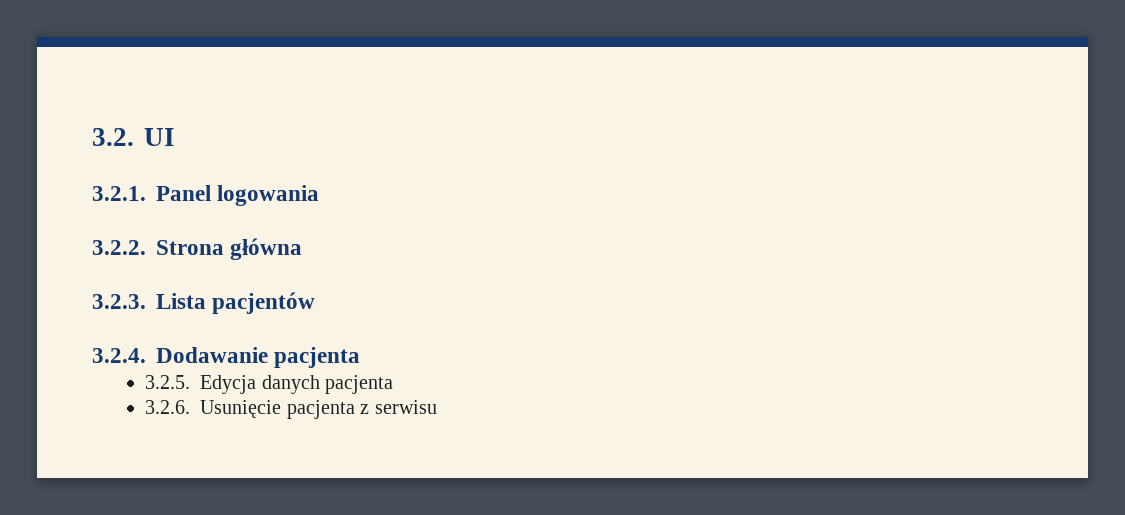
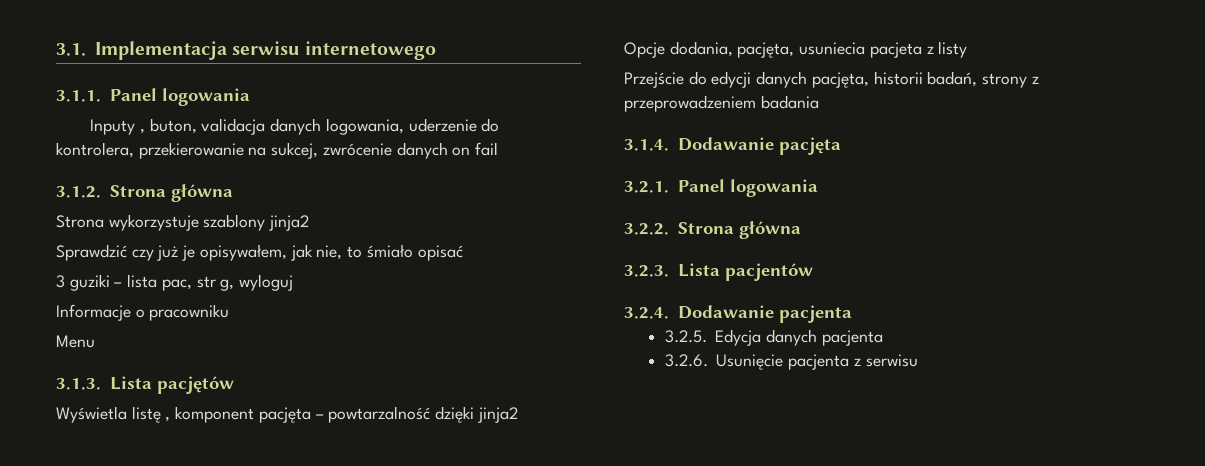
- 3.2. UI
+ 3.1. Implementacja serwisu internetowego
+ 3.1.1. Panel logowania
+ Inputy , buton, validacja danych logowania, uderzenie do kontrolera, przekierowanie na sukcej, zwrócenie danych on fail
+ 3.1.2. Strona główna
+ Strona wykorzystuje szablony jinja2
+ Sprawdzić czy już je opisywałem, jak nie, to śmiało opisać
+ 3 guziki – lista pac, str g, wyloguj
+ Informacje o pracowniku
+ Menu
+ 3.1.3. Lista pacjętów
+ Wyświetla listę , komponent pacjęta – powtarzalność dzięki jinja2
+ Opcje dodania, pacjęta, usuniecia pacjeta z listy
+ Przejście do edycji danych pacjęta, historii badań, strony z przeprowadzeniem badania
+ 3.1.4. Dodawanie pacjęta

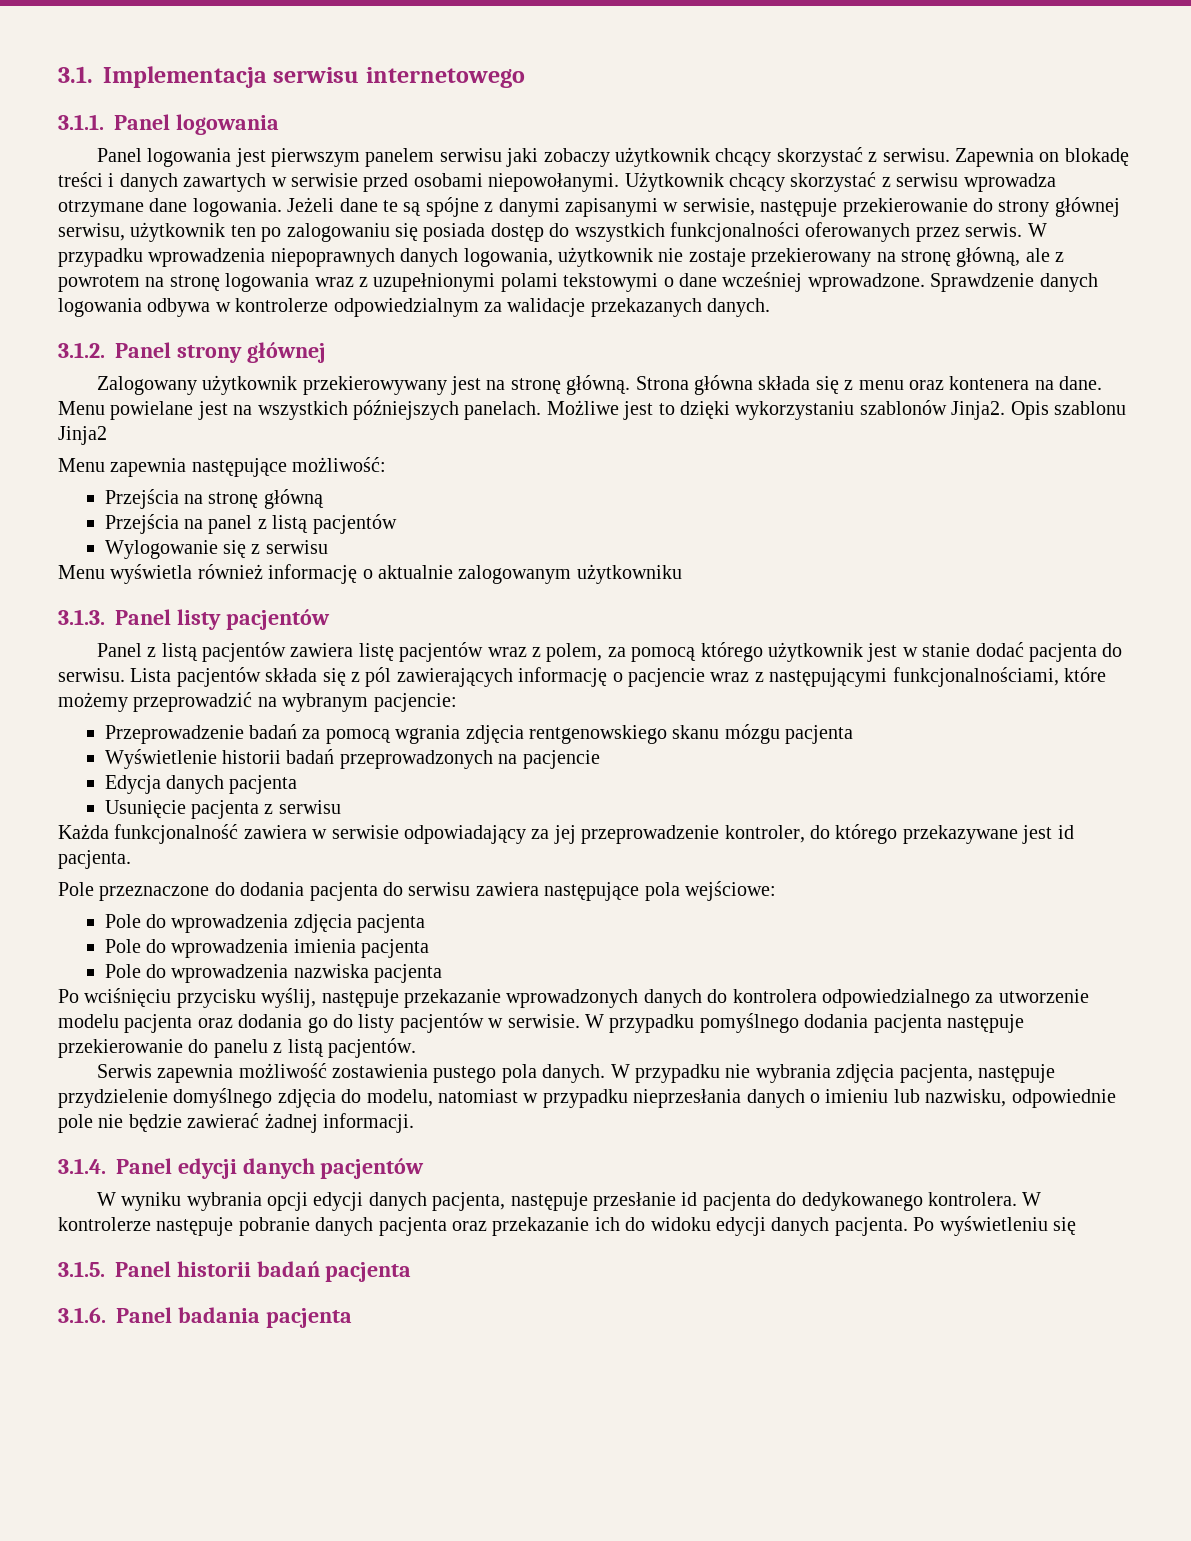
- Inputy , buton, validacja danych logowania, uderzenie do kontrolera, przekierowanie na sukcej, zwrócenie danych on fail
- 3.1.2. Strona główna
- Strona wykorzystuje szablony jinja2
- Sprawdzić czy już je opisywałem, jak nie, to śmiało opisać
- 3 guziki – lista pac, str g, wyloguj
- Informacje o pracowniku
- Menu
- 3.1.3. Lista pacjętów
- Wyświetla listę , komponent pacjęta – powtarzalność dzięki jinja2
- Opcje dodania, pacjęta, usuniecia pacjeta z listy
- Przejście do edycji danych pacjęta, historii badań, strony z przeprowadzeniem badania
- 3.1.4. Dodawanie pacjęta
- 3.2.1. Panel logowania
- 3.2.2. Strona główna
- 3.2.3. Lista pacjentów
- 3.2.4. Dodawanie pacjenta
- 3.2.5. Edycja danych pacjenta
+ Panel logowania jest pierwszym panelem serwisu jaki zobaczy użytkownik chcący skorzystać z serwisu. Zapewnia on blokadę treści i danych zawartych w serwisie przed osobami niepowołanymi. Użytkownik chcący skorzystać z serwisu wprowadza otrzymane dane logowania. Jeżeli dane te są spójne z danymi zapisanymi w serwisie, następuje przekierowanie do strony głównej serwisu, użytkownik ten po zalogowaniu się posiada dostęp do wszystkich funkcjonalności oferowanych przez serwis. W przypadku wprowadzenia niepoprawnych danych logowania, użytkownik nie zostaje przekierowany na stronę główną, ale z powrotem na stronę logowania wraz z uzupełnionymi polami tekstowymi o dane wcześniej wprowadzone. Sprawdzenie danych logowania odbywa w kontrolerze odpowiedzialnym za walidacje przekazanych danych.
+ 3.1.2. Panel strony głównej
+ Zalogowany użytkownik przekierowywany jest na stronę główną. Strona główna składa się z menu oraz kontenera na dane. Menu powielane jest na wszystkich późniejszych panelach. Możliwe jest to dzięki wykorzystaniu szablonów Jinja2. Opis szablonu Jinja2
+ Menu zapewnia następujące możliwość:
+ Przejścia na stronę główną
+ Przejścia na panel z listą pacjentów
+ Wylogowanie się z serwisu
+ Menu wyświetla również informację o aktualnie zalogowanym użytkowniku
+ 3.1.3. Panel listy pacjentów
+ Panel z listą pacjentów zawiera listę pacjentów wraz z polem, za pomocą którego użytkownik jest w stanie dodać pacjenta do serwisu. Lista pacjentów składa się z pól zawierających informację o pacjencie wraz z następującymi funkcjonalnościami, które możemy przeprowadzić na wybranym pacjencie:
+ Przeprowadzenie badań za pomocą wgrania zdjęcia rentgenowskiego skanu mózgu pacjenta
+ Wyświetlenie historii badań przeprowadzonych na pacjencie
+ Edycja danych pacjenta
- 3.2.6. Usunięcie pacjenta z serwisu
+ Usunięcie pacjenta z serwisu
+ Każda funkcjonalność zawiera w serwisie odpowiadający za jej przeprowadzenie kontroler, do którego przekazywane jest id pacjenta.
+ Pole przeznaczone do dodania pacjenta do serwisu zawiera następujące pola wejściowe:
+ Pole do wprowadzenia zdjęcia pacjenta
+ Pole do wprowadzenia imienia pacjenta
+ Pole do wprowadzenia nazwiska pacjenta
+ Po wciśnięciu przycisku wyślij, następuje przekazanie wprowadzonych danych do kontrolera odpowiedzialnego za utworzenie modelu pacjenta oraz dodania go do listy pacjentów w serwisie. W przypadku pomyślnego dodania pacjenta następuje przekierowanie do panelu z listą pacjentów.
+ Serwis zapewnia możliwość zostawienia pustego pola danych. W przypadku nie wybrania zdjęcia pacjenta, następuje przydzielenie domyślnego zdjęcia do modelu, natomiast w przypadku nieprzesłania danych o imieniu lub nazwisku, odpowiednie pole nie będzie zawierać żadnej informacji.
+ 3.1.4. Panel edycji danych pacjentów
+ W wyniku wybrania opcji edycji danych pacjenta, następuje przesłanie id pacjenta do dedykowanego kontrolera. W kontrolerze następuje pobranie danych pacjenta oraz przekazanie ich do widoku edycji danych pacjenta. Po wyświetleniu się
+ 3.1.5. Panel historii badań pacjenta
+ 3.1.6. Panel badania pacjenta

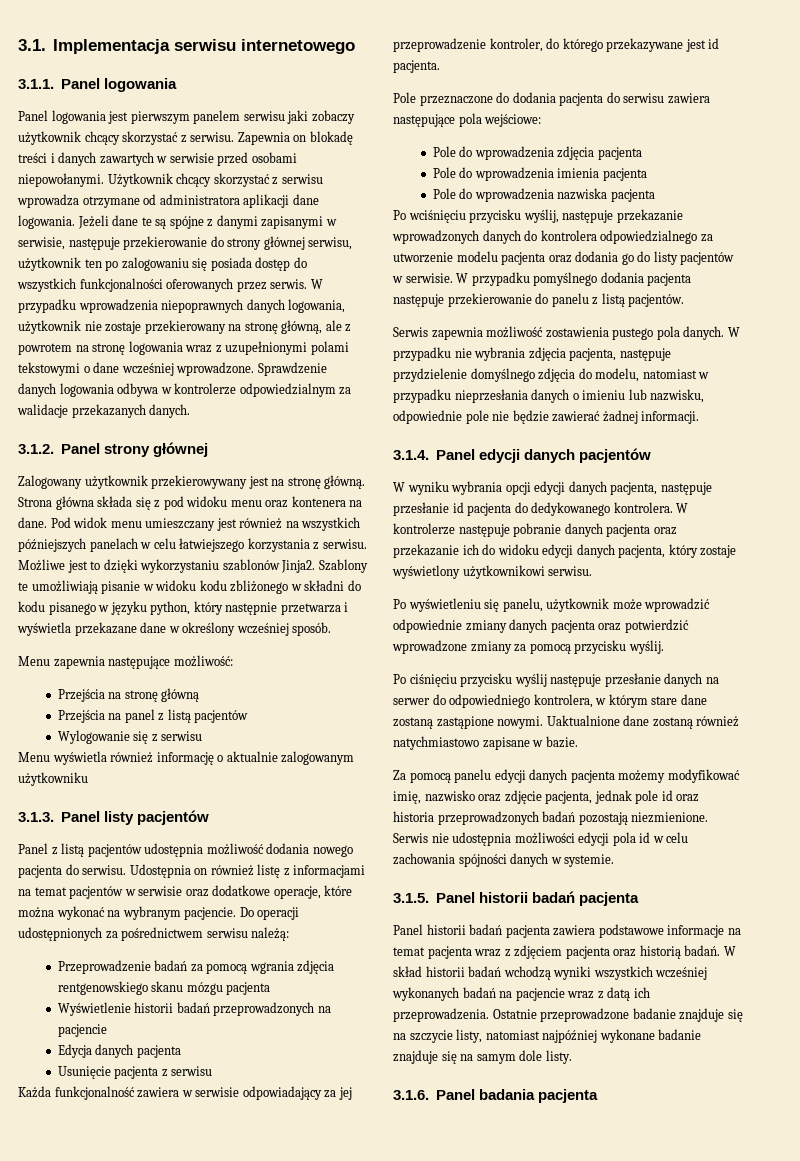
- Użytkownik chcący skorzystać z serwisu wprowadza otrzymane dane logowania.
+ Użytkownik chcący skorzystać z serwisu wprowadza otrzymane od administratora aplikacji dane logowania.
- Strona główna składa się z menu oraz kontenera na dane.
+ Strona główna składa się z pod widoku menu oraz kontenera na dane.
- Menu powielane jest na wszystkich późniejszych panelach.
+ Pod widok menu umieszczany jest również na wszystkich późniejszych panelach w celu łatwiejszego korzystania z serwisu.
- Opis szablonu Jinja2
+ Szablony te umożliwiają pisanie w widoku kodu zbliżonego w składni do kodu pisanego w języku python, który następnie przetwarza i wyświetla przekazane dane w określony wcześniej sposób.
- Panel z listą pacjentów zawiera listę pacjentów wraz z polem, za pomocą którego użytkownik jest w stanie dodać pacjenta do serwisu. Lista pacjentów składa się z pól zawierających informację o pacjencie wraz z następującymi funkcjonalnościami, które możemy przeprowadzić na wybranym pacjencie:
+ Panel z listą pacjentów udostępnia możliwość dodania nowego pacjenta do serwisu. Udostępnia on również listę z informacjami na temat pacjentów w serwisie oraz dodatkowe operacje, które można wykonać na wybranym pacjencie. Do operacji udostępnionych za pośrednictwem serwisu należą:
- W kontrolerze następuje pobranie danych pacjenta oraz przekazanie ich do widoku edycji danych pacjenta. Po wyświetleniu się
+ W kontrolerze następuje pobranie danych pacjenta oraz przekazanie ich do widoku edycji danych pacjenta, który zostaje wyświetlony użytkownikowi serwisu.
+ Po wyświetleniu się panelu, użytkownik może wprowadzić odpowiednie zmiany danych pacjenta oraz potwierdzić wprowadzone zmiany za pomocą przycisku wyślij.
+ Po ciśnięciu przycisku wyślij następuje przesłanie danych na serwer do odpowiedniego kontrolera, w którym stare dane zostaną zastąpione nowymi. Uaktualnione dane zostaną również natychmiastowo zapisane w bazie.
+ Za pomocą panelu edycji danych pacjenta możemy modyfikować imię, nazwisko oraz zdjęcie pacjenta, jednak pole id oraz historia przeprowadzonych badań pozostają niezmienione. Serwis nie udostępnia możliwości edycji pola id w celu zachowania spójności danych w systemie.
+ Panel historii badań pacjenta zawiera podstawowe informacje na temat pacjenta wraz z zdjęciem pacjenta oraz historią badań. W skład historii badań wchodzą wyniki wszystkich wcześniej wykonanych badań na pacjencie wraz z datą ich przeprowadzenia. Ostatnie przeprowadzone badanie znajduje się na szczycie listy, natomiast najpóźniej wykonane badanie znajduje się na samym dole listy.

